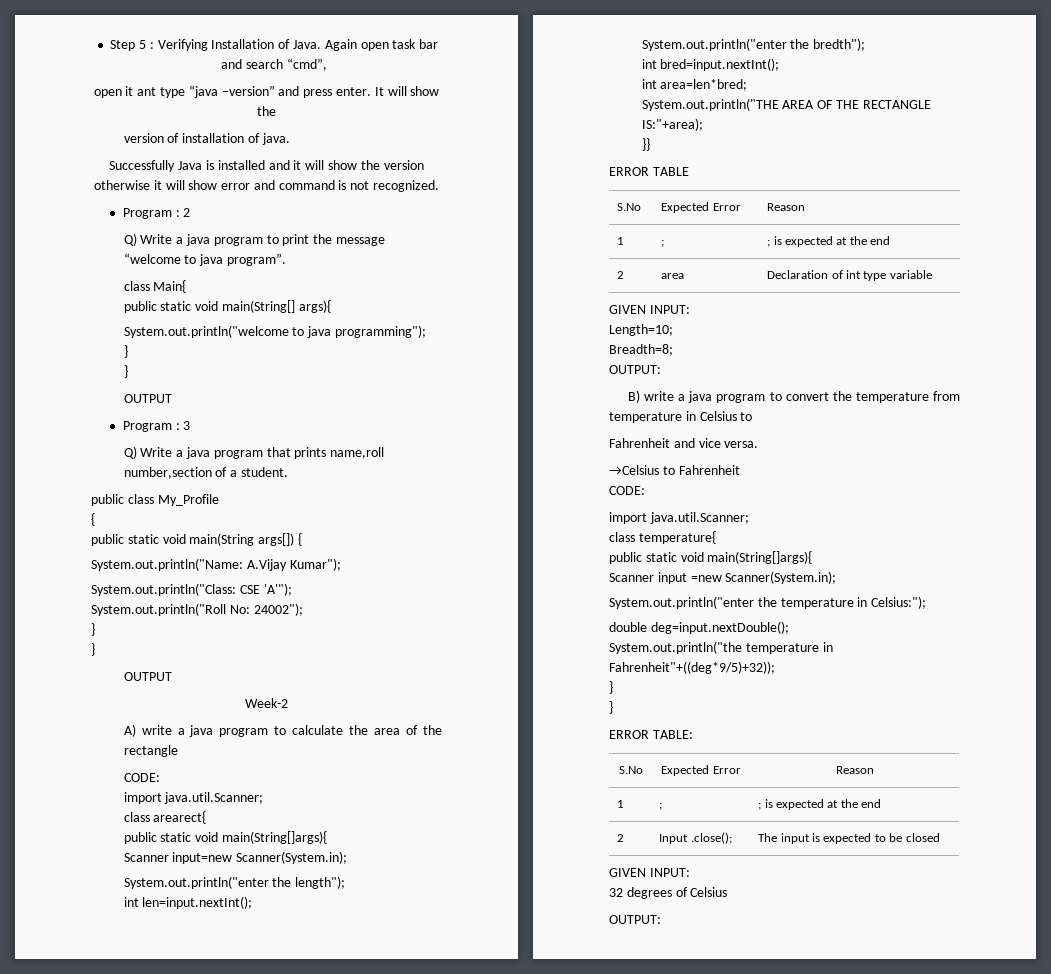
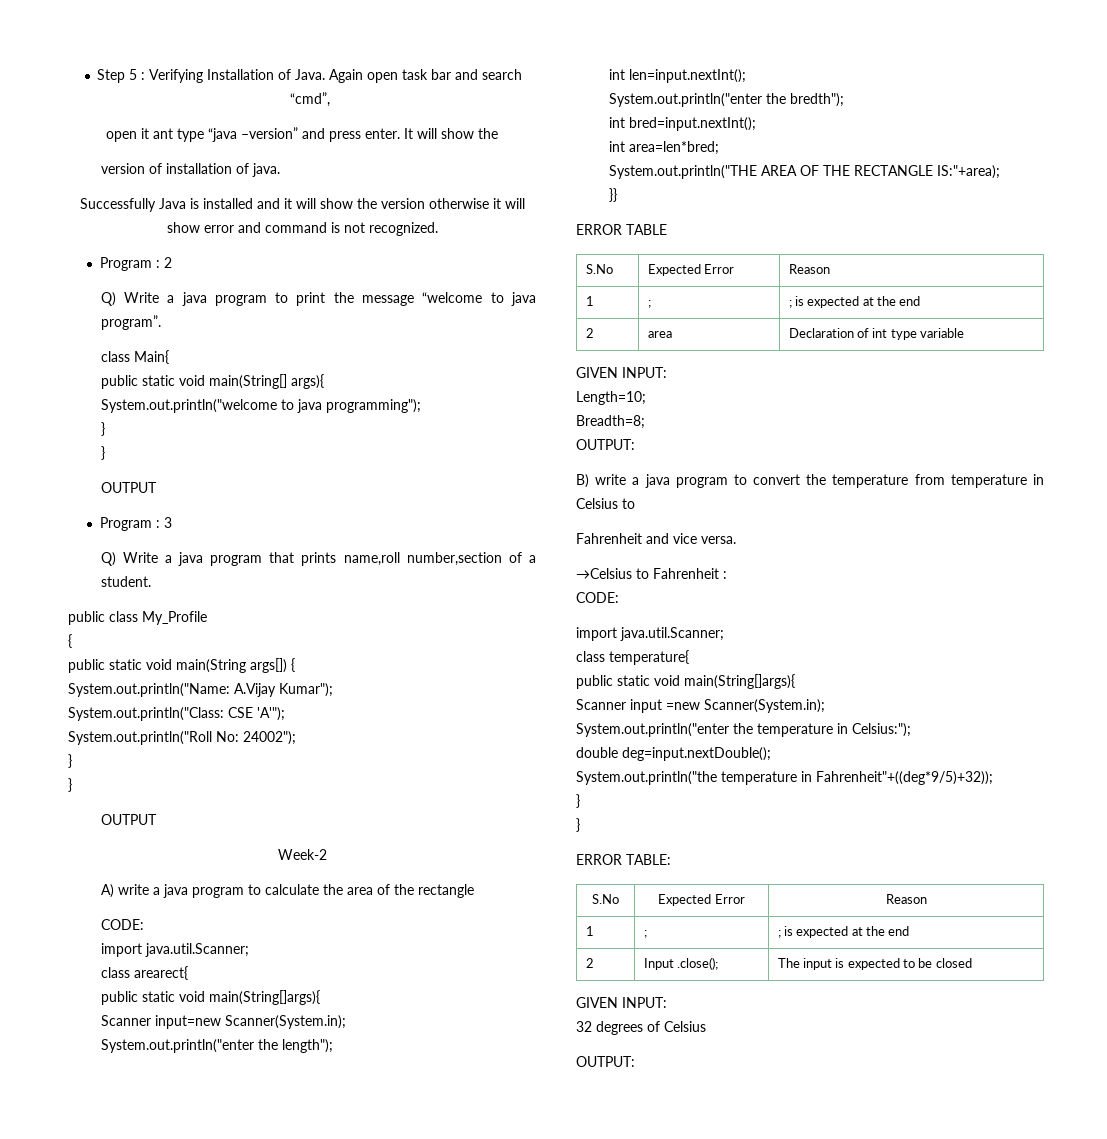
- →Celsius to Fahrenheit
+ →Celsius to Fahrenheit :

